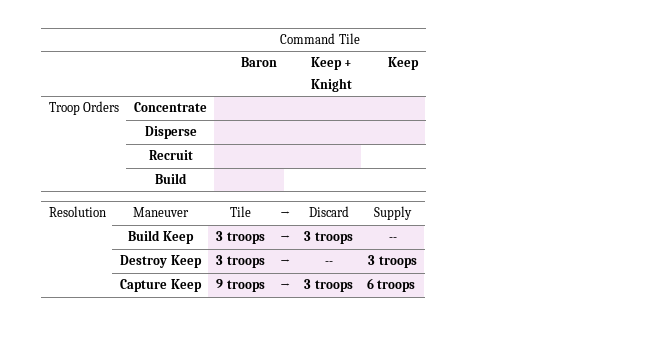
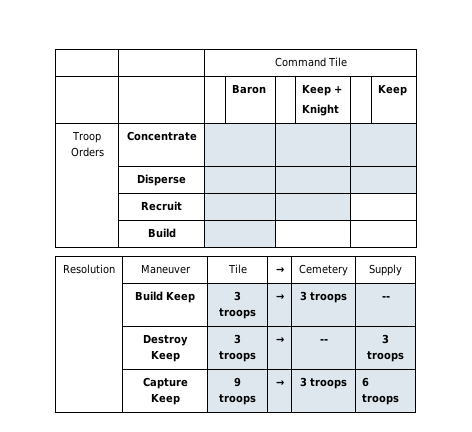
- Resolution | Maneuver | Tile | → | Discard | Supply
+ Resolution | Maneuver | Tile | → | Cemetery | Supply

